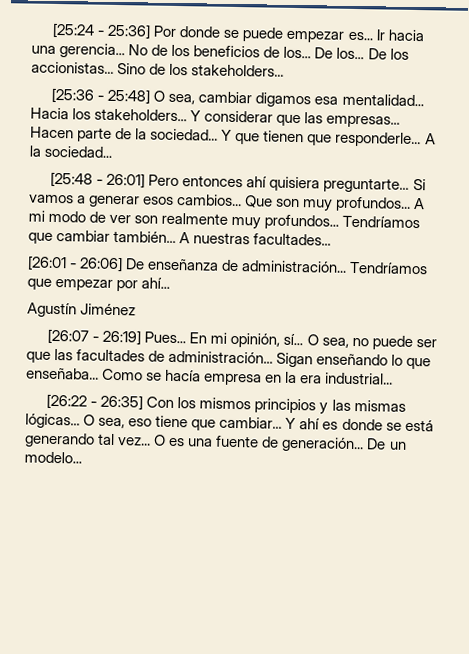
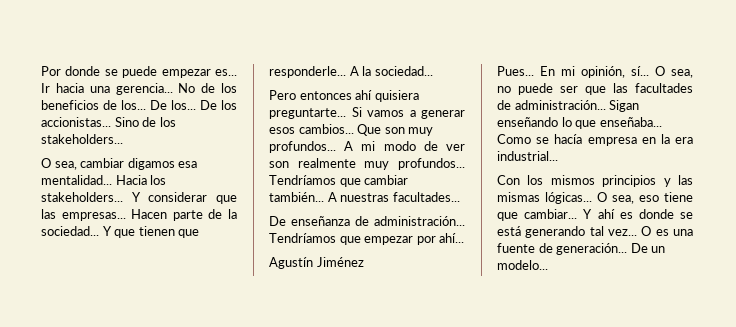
- [25:24 - 25:36] Por donde se puede empezar es...
+ Por donde se puede empezar es...
- [25:36 - 25:48] O sea, cambiar digamos esa mentalidad...
+ O sea, cambiar digamos esa mentalidad...
- [25:48 - 26:01] Pero entonces ahí quisiera preguntarte...
+ Pero entonces ahí quisiera preguntarte...
- [26:01 - 26:06] De enseñanza de administración...
+ De enseñanza de administración...
- [26:07 - 26:19] Pues...
+ Pues...
- [26:22 - 26:35] Con los mismos principios y las mismas lógicas...
+ Con los mismos principios y las mismas lógicas...

